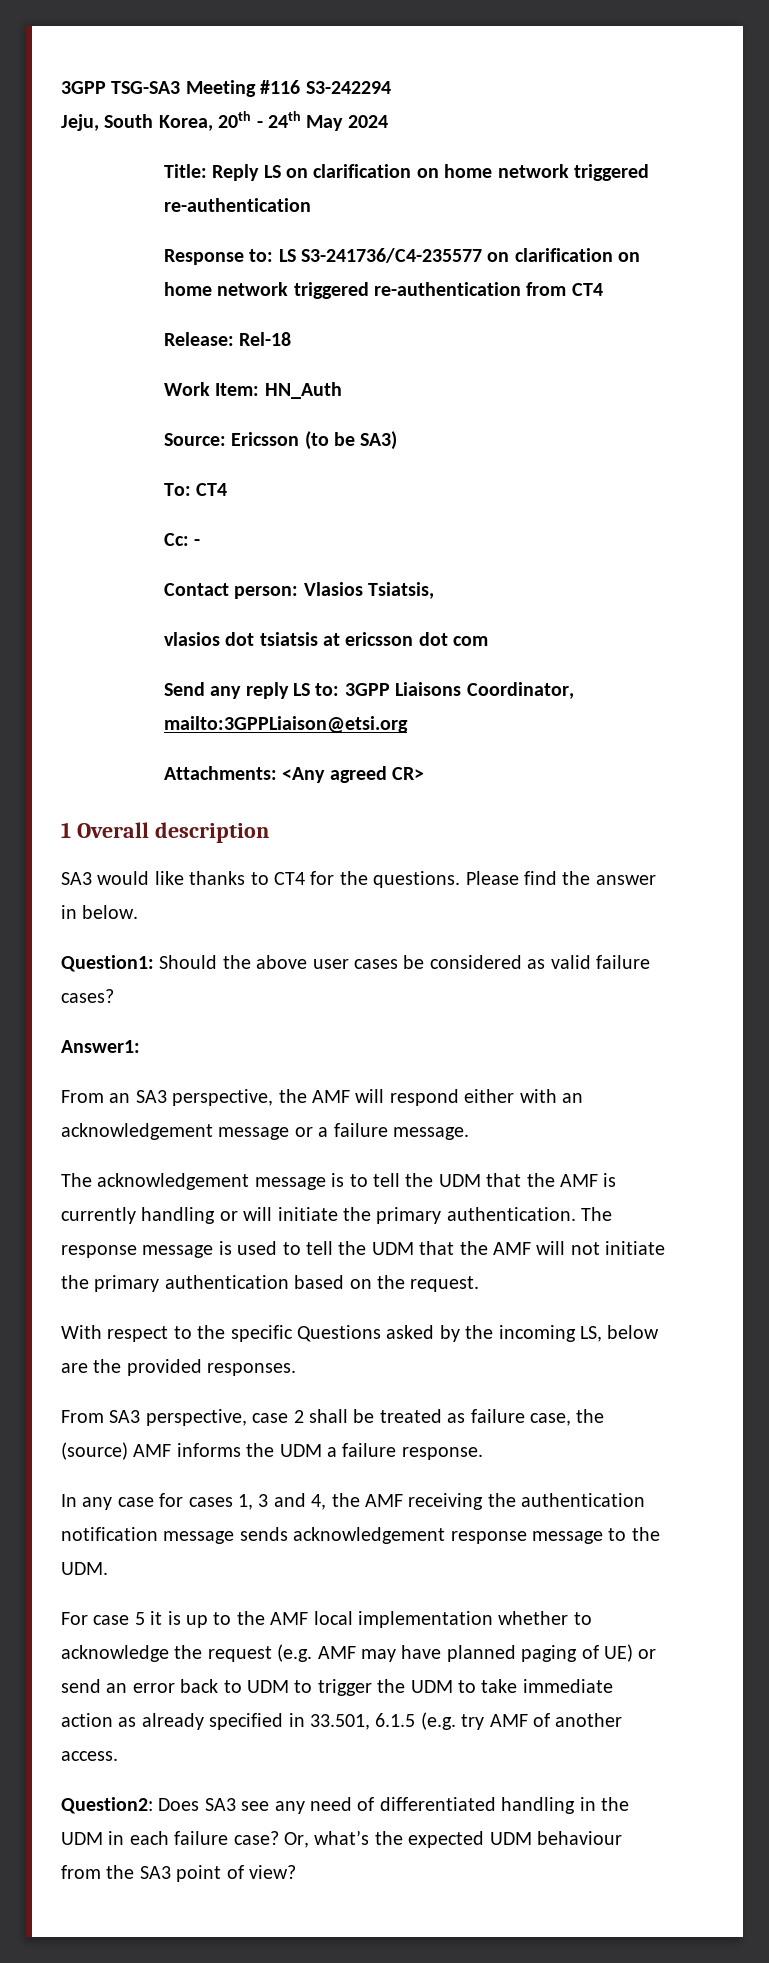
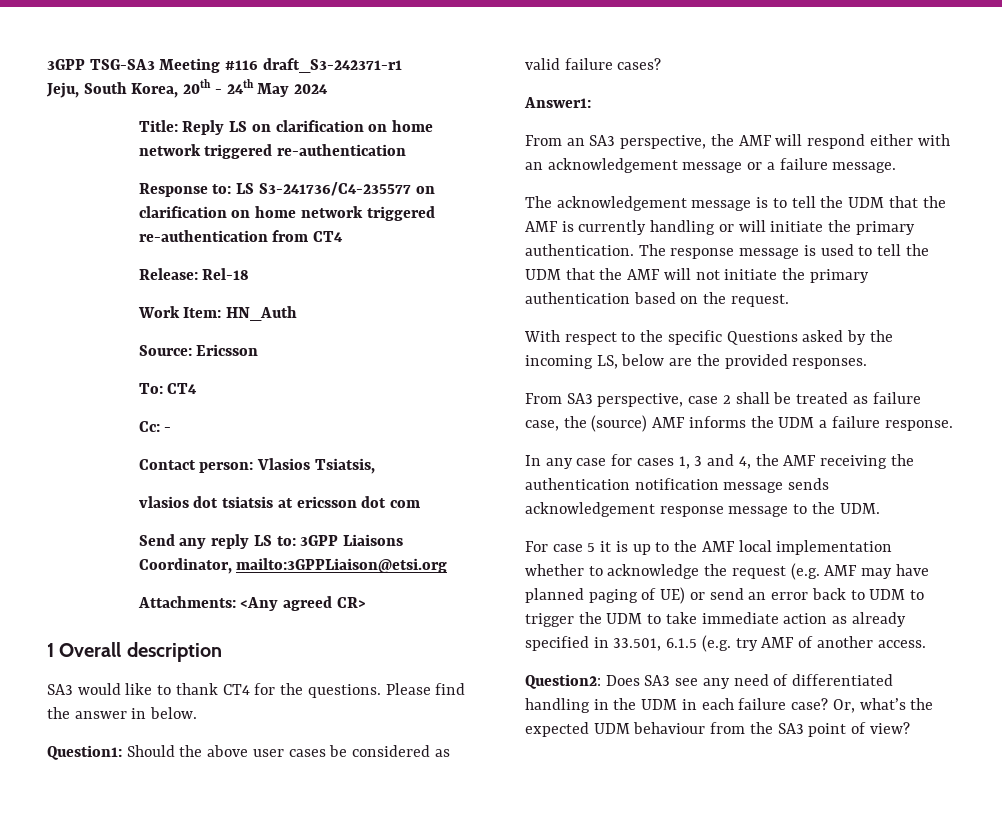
- 3GPP TSG-SA3 Meeting #116 S3-242294
+ 3GPP TSG-SA3 Meeting #116 draft_S3-242371-r1
- Source: Ericsson (to be SA3)
+ Source: Ericsson
- SA3 would like thanks to CT4 for the questions.
+ SA3 would like to thank CT4 for the questions.

